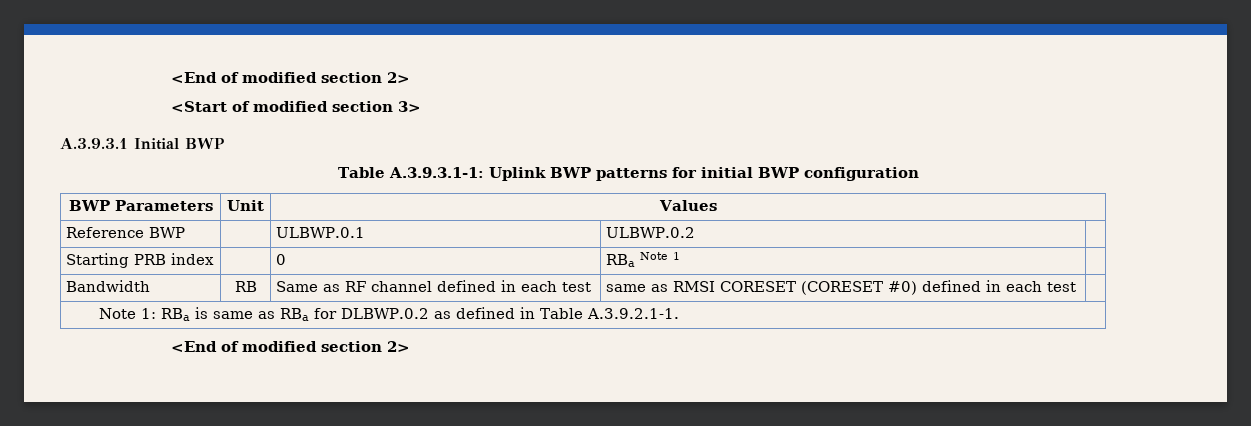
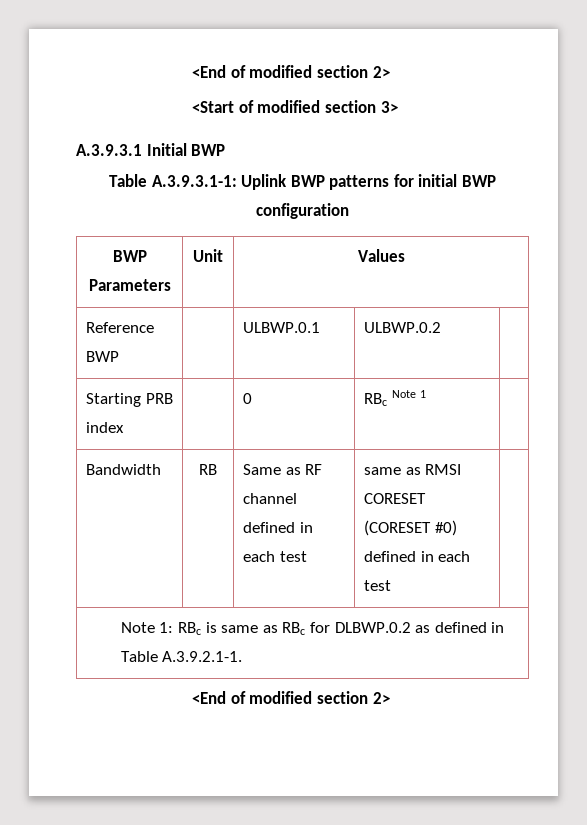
- Starting PRB index | | 0 | RBa Note 1 |
+ Starting PRB index | | 0 | RBc Note 1 |
- Note 1: RBa is same as RBa for DLBWP.0.2 as defined in Table A.3.9.2.1-1.
+ Note 1: RBc is same as RBc for DLBWP.0.2 as defined in Table A.3.9.2.1-1.

